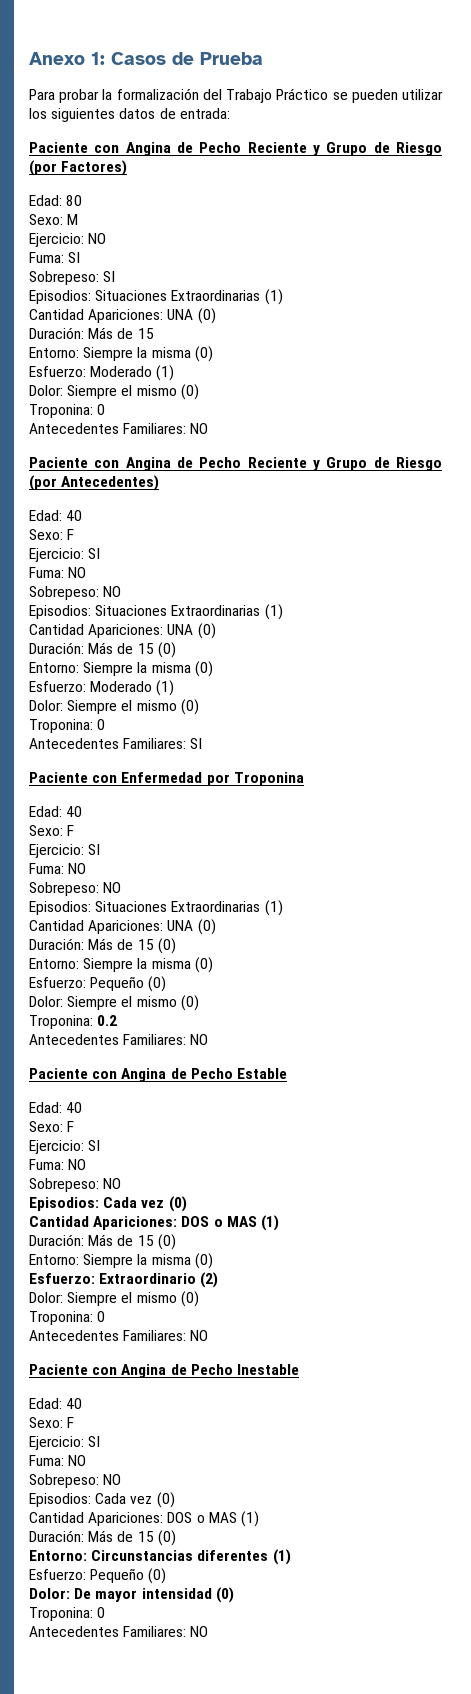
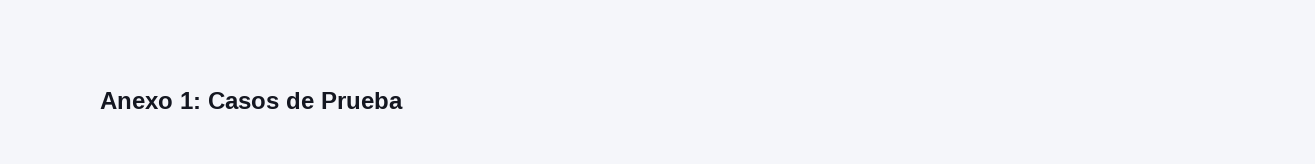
- Para probar la formalización del Trabajo Práctico se pueden utilizar los siguientes datos de entrada:
- Paciente con Angina de Pecho Reciente y Grupo de Riesgo (por Factores)
- Edad: 80
- Sexo: M
- Ejercicio: NO
- Fuma: SI
- Sobrepeso: SI
- Episodios: Situaciones Extraordinarias (1)
- Cantidad Apariciones: UNA (0)
- Duración: Más de 15
- Entorno: Siempre la misma (0)
- Esfuerzo: Moderado (1)
- Dolor: Siempre el mismo (0)
- Troponina: 0
- Antecedentes Familiares: NO
- Paciente con Angina de Pecho Reciente y Grupo de Riesgo (por Antecedentes)
- Edad: 40
- Sexo: F
- Ejercicio: SI
- Fuma: NO
- Sobrepeso: NO
- Episodios: Situaciones Extraordinarias (1)
- Cantidad Apariciones: UNA (0)
- Duración: Más de 15 (0)
- Entorno: Siempre la misma (0)
- Esfuerzo: Moderado (1)
- Dolor: Siempre el mismo (0)
- Troponina: 0
- Antecedentes Familiares: SI
- Paciente con Enfermedad por Troponina
- Edad: 40
- Sexo: F
- Ejercicio: SI
- Fuma: NO
- Sobrepeso: NO
- Episodios: Situaciones Extraordinarias (1)
- Cantidad Apariciones: UNA (0)
- Duración: Más de 15 (0)
- Entorno: Siempre la misma (0)
- Esfuerzo: Pequeño (0)
- Dolor: Siempre el mismo (0)
- Troponina: 0.2
- Antecedentes Familiares: NO
- Paciente con Angina de Pecho Estable
- Edad: 40
- Sexo: F
- Ejercicio: SI
- Fuma: NO
- Sobrepeso: NO
- Episodios: Cada vez (0)
- Cantidad Apariciones: DOS o MAS (1)
- Duración: Más de 15 (0)
- Entorno: Siempre la misma (0)
- Esfuerzo: Extraordinario (2)
- Dolor: Siempre el mismo (0)
- Troponina: 0
- Antecedentes Familiares: NO
- Paciente con Angina de Pecho Inestable
- Edad: 40
- Sexo: F
- Ejercicio: SI
- Fuma: NO
- Sobrepeso: NO
- Episodios: Cada vez (0)
- Cantidad Apariciones: DOS o MAS (1)
- Duración: Más de 15 (0)
- Entorno: Circunstancias diferentes (1)
- Esfuerzo: Pequeño (0)
- Dolor: De mayor intensidad (0)
- Troponina: 0
- Antecedentes Familiares: NO

